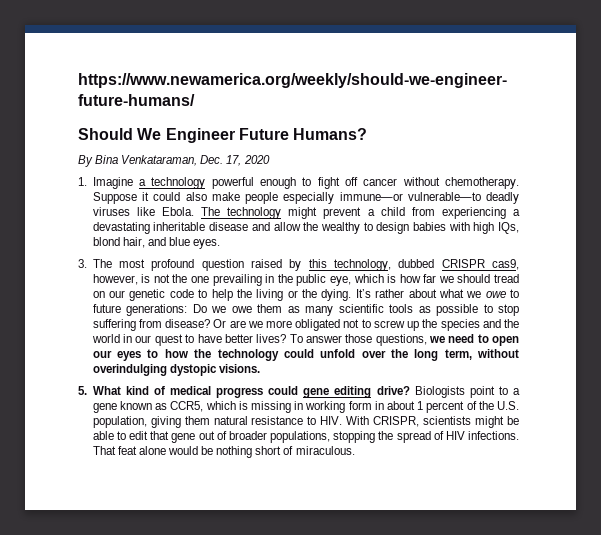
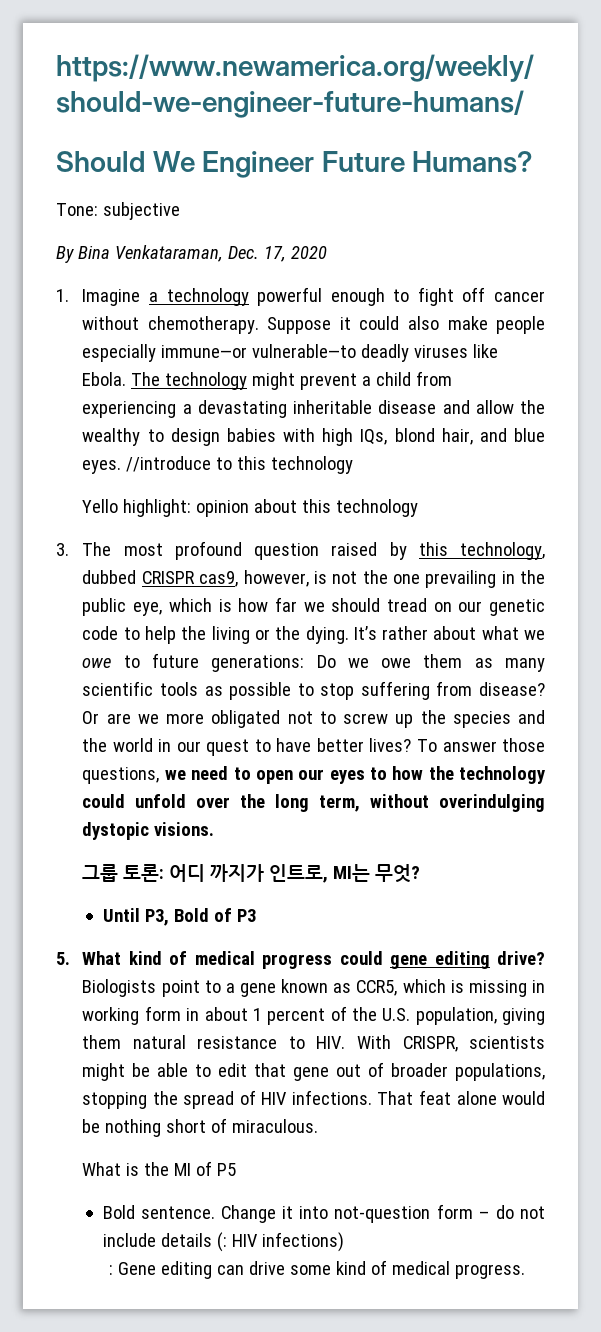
+ Tone: subjective
+ //introduce to this technology
+ Yello highlight: opinion about this technology
+ 그룹 토론: 어디 까지가 인트로, MI는 무엇?
+ Until P3, Bold of P3
+ What is the MI of P5
+ Bold sentence. Change it into not-question form – do not include details (: HIV infections)
+ : Gene editing can drive some kind of medical progress.

